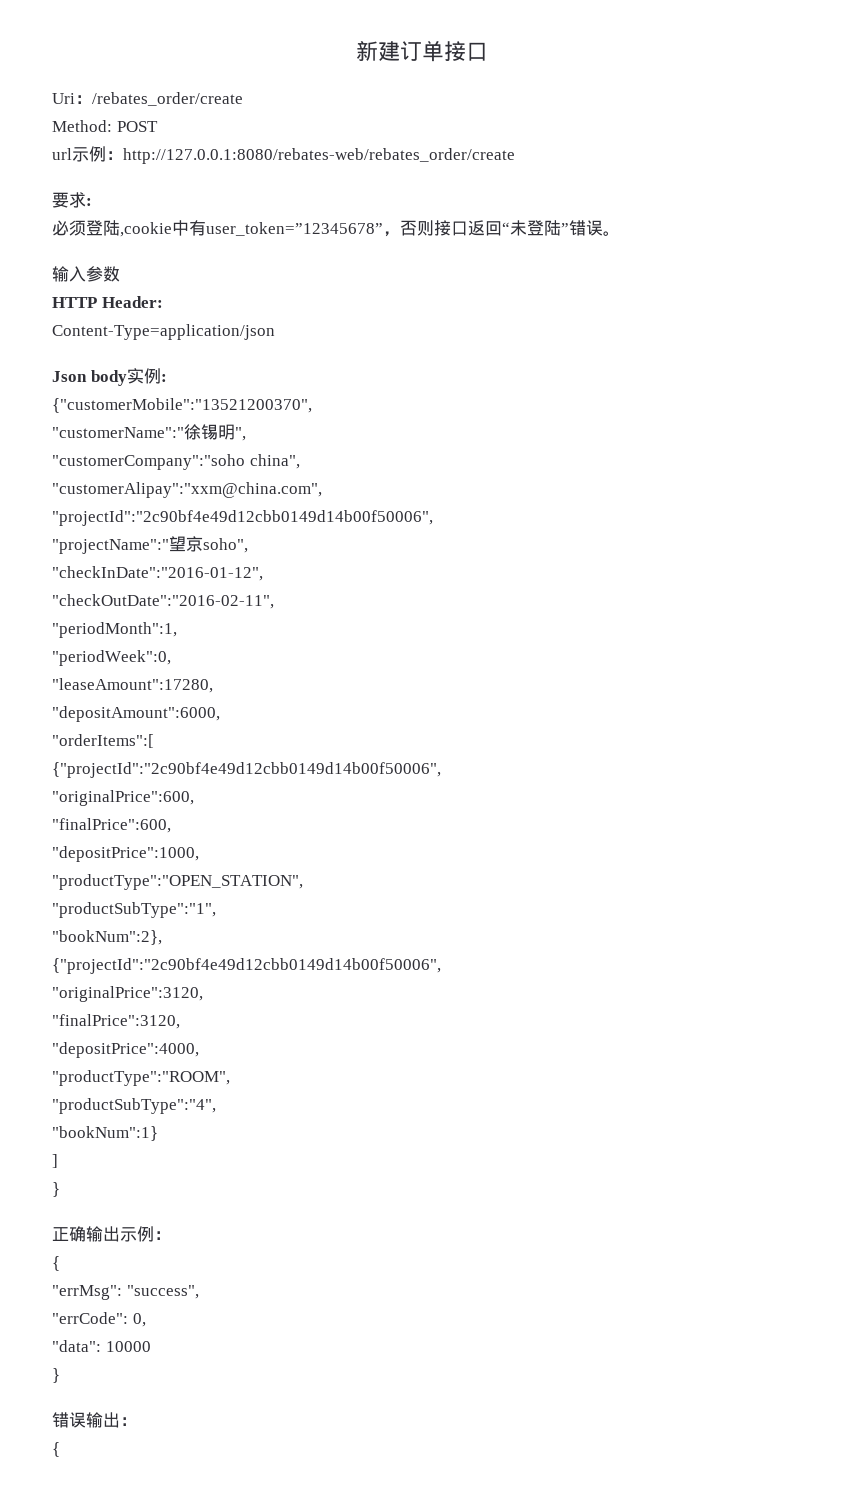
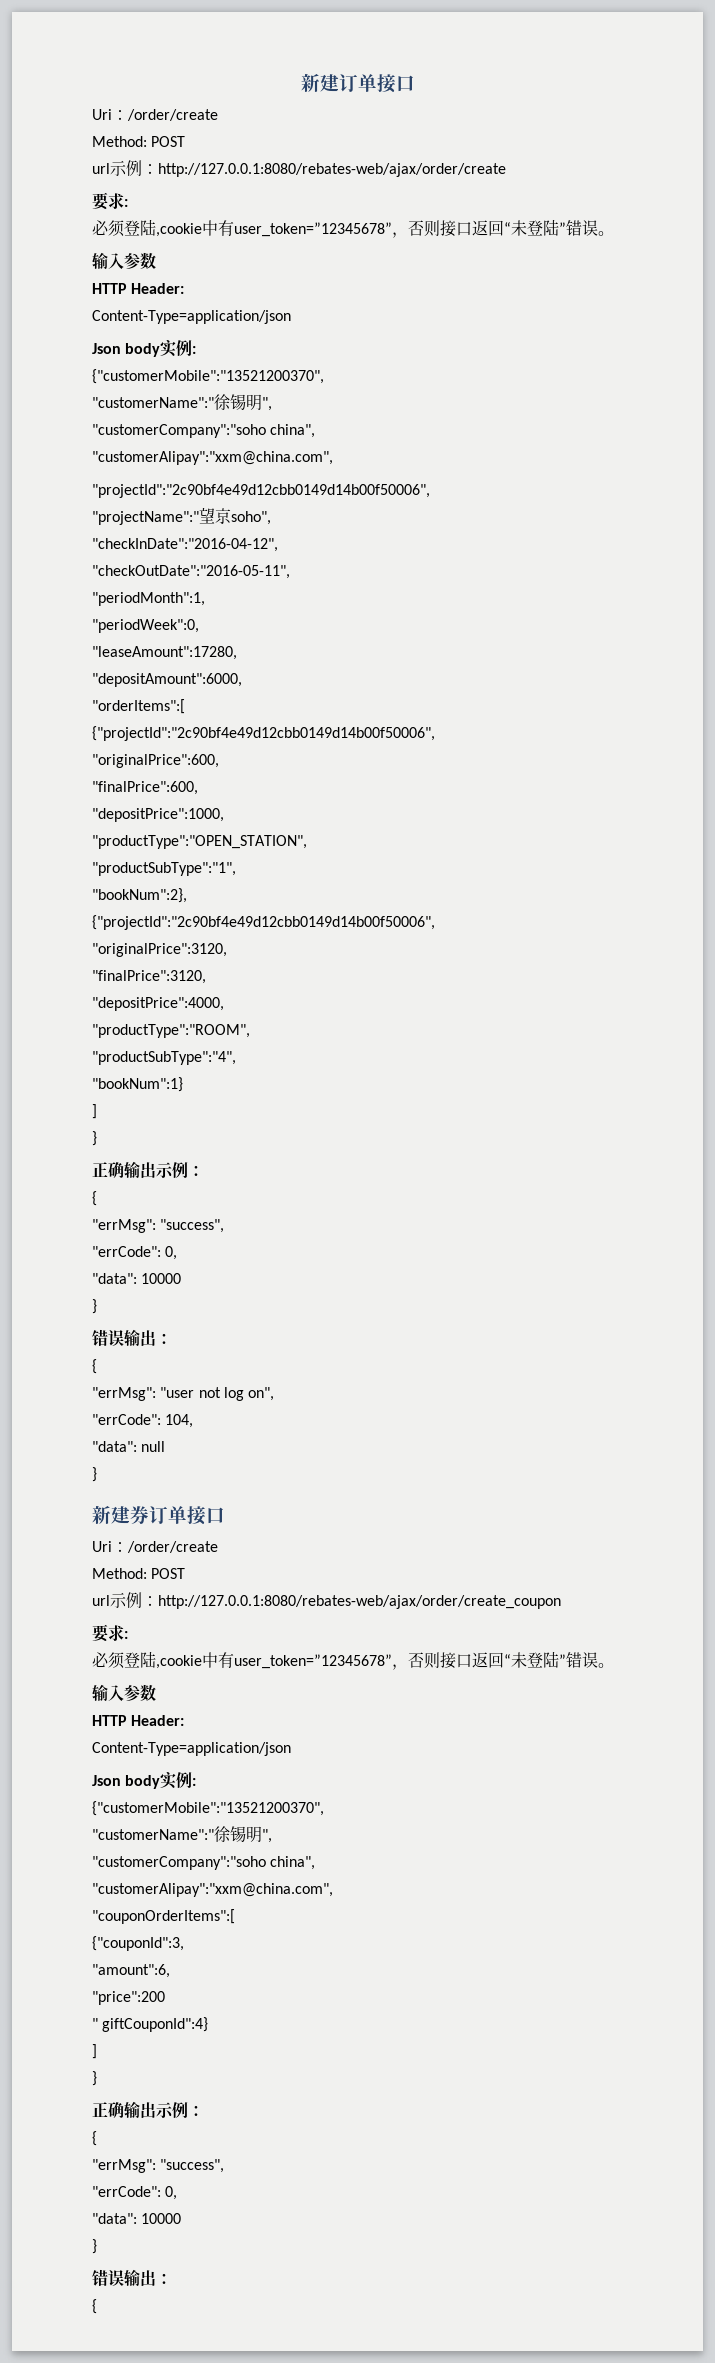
  新建订单接口
- Uri：/rebates_order/create
+ Uri：/order/create
  Method: POST
- url示例：http://127.0.0.1:8080/rebates-web/rebates_order/create
+ url示例：http://127.0.0.1:8080/rebates-web/ajax/order/create
- "checkInDate":"2016-01-12",
- "checkOutDate":"2016-02-11",
+ "checkInDate":"2016-04-12",
+ "checkOutDate":"2016-05-11",
+ "errMsg": "user not log on",
+ "errCode": 104,
+ "data": null
+ }
+ 新建券订单接口
+ Uri：/order/create
+ Method: POST
+ url示例：http://127.0.0.1:8080/rebates-web/ajax/order/create_coupon
+ 要求:
+ 必须登陆,cookie中有user_token=”12345678”，否则接口返回“未登陆”错误。
+ 输入参数
+ HTTP Header:
+ Content-Type=application/json
+ Json body实例:
+ {"customerMobile":"13521200370",
+ "customerName":"徐锡明",
+ "customerCompany":"soho china",
+ "customerAlipay":"xxm@china.com",
+ "couponOrderItems":[
+ {"couponId":3,
+ "amount":6,
+ "price":200
+ " giftCouponId":4}
+ ]
+ }
+ 正确输出示例：
+ {
+ "errMsg": "success",
+ "errCode": 0,
+ "data": 10000
+ }
+ 错误输出：
+ {

